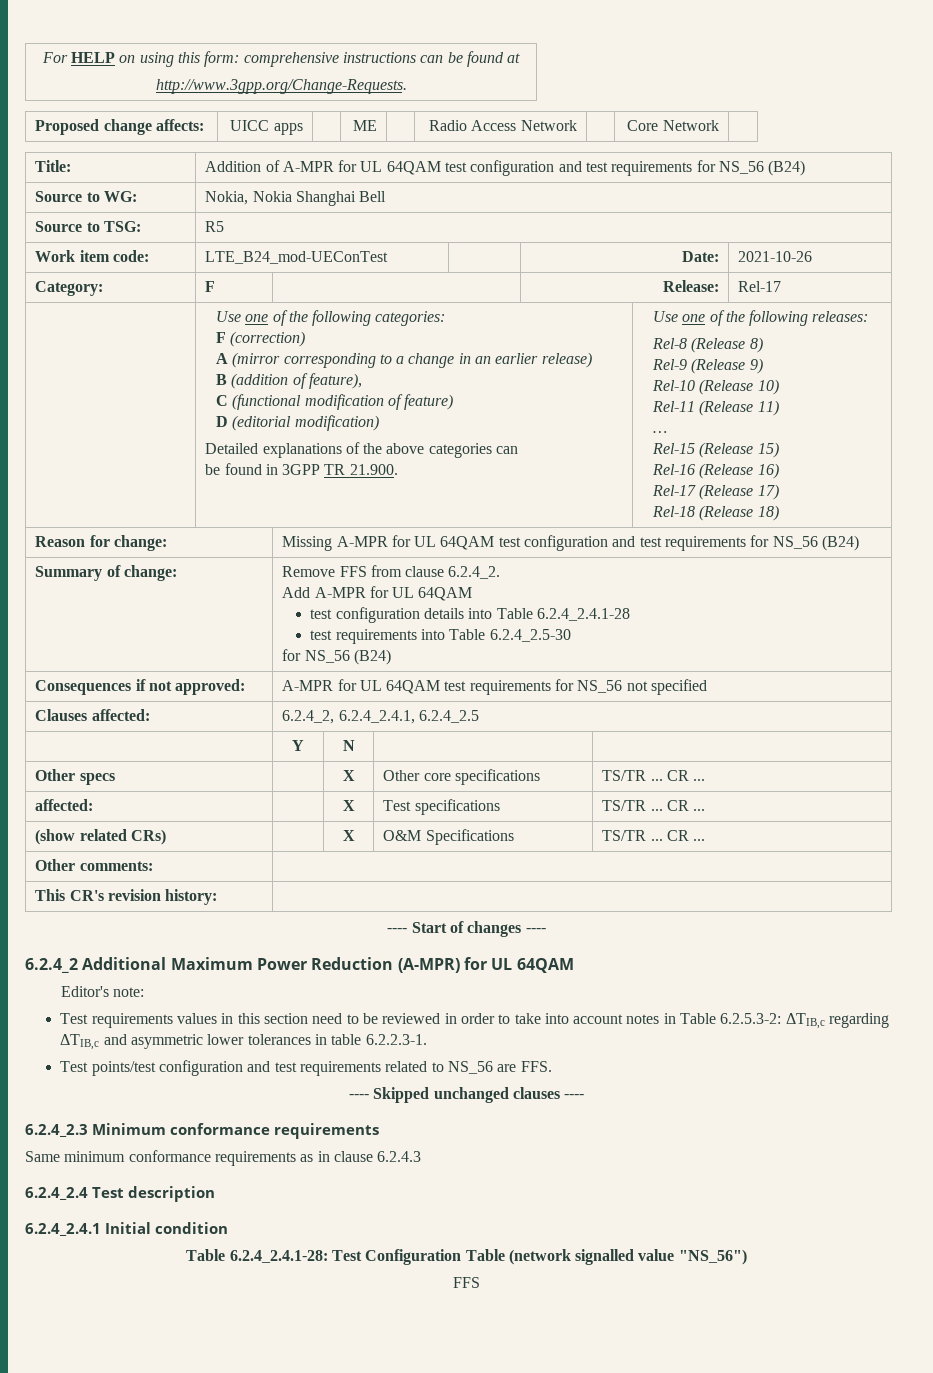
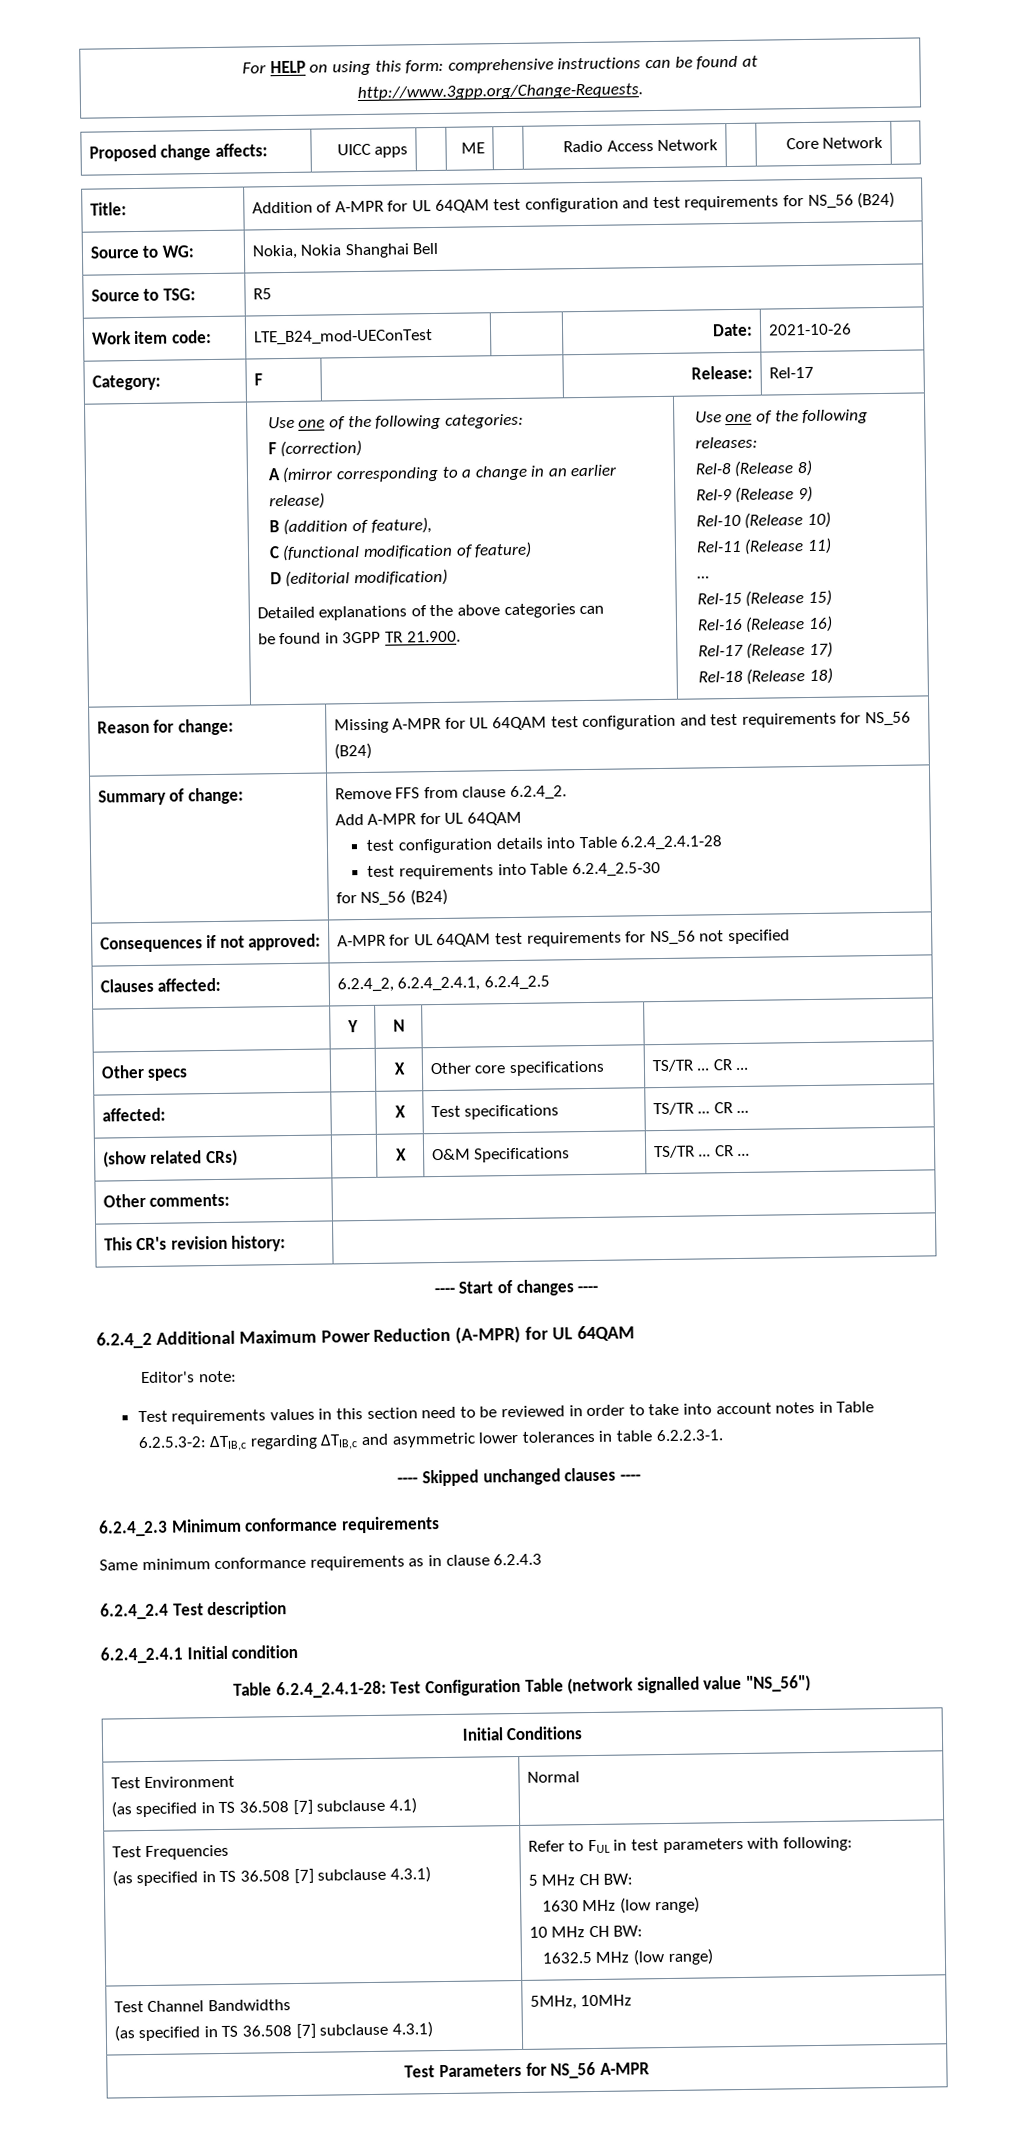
- Test points/test configuration and test requirements related to NS_56 are FFS.
  Table 6.2.4_2.4.1-28: Test Configuration Table (network signalled value "NS_56")
- FFS
+ Initial Conditions
+ Test Environment
+ (as specified in TS 36.508 [7] subclause 4.1) | Normal
+ Test Frequencies
+ (as specified in TS 36.508 [7] subclause 4.3.1) | Refer to FUL in test parameters with following:
+ 5 MHz CH BW:
+ 1630 MHz (low range)
+ 10 MHz CH BW:
+ 1632.5 MHz (low range)
+ Test Channel Bandwidths
+ (as specified in TS 36.508 [7] subclause 4.3.1) | 5MHz, 10MHz
+ Test Parameters for NS_56 A-MPR

